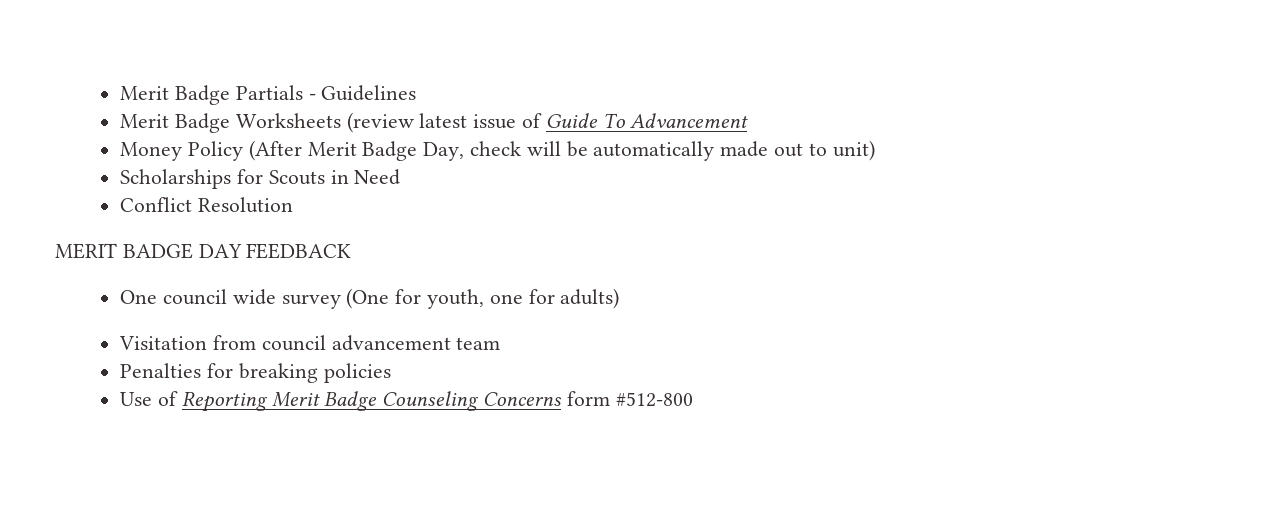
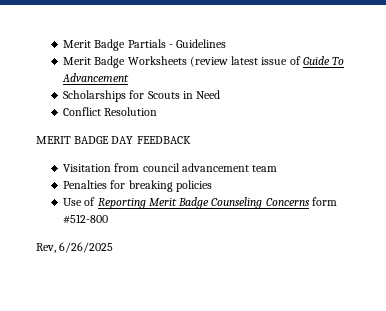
- Money Policy (After Merit Badge Day, check will be automatically made out to unit)
- One council wide survey (One for youth, one for adults)
+ Rev, 6/26/2025

